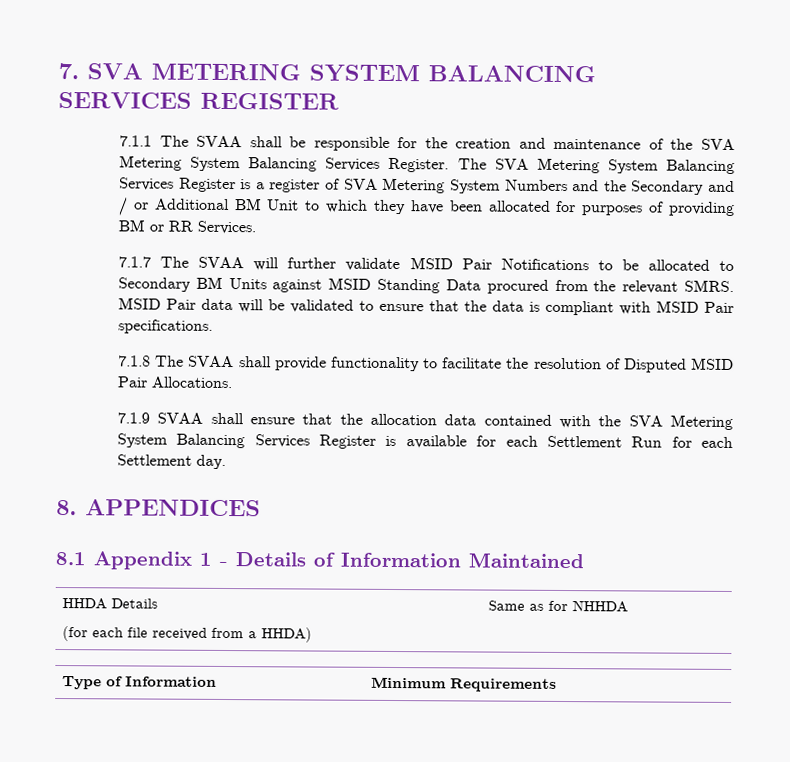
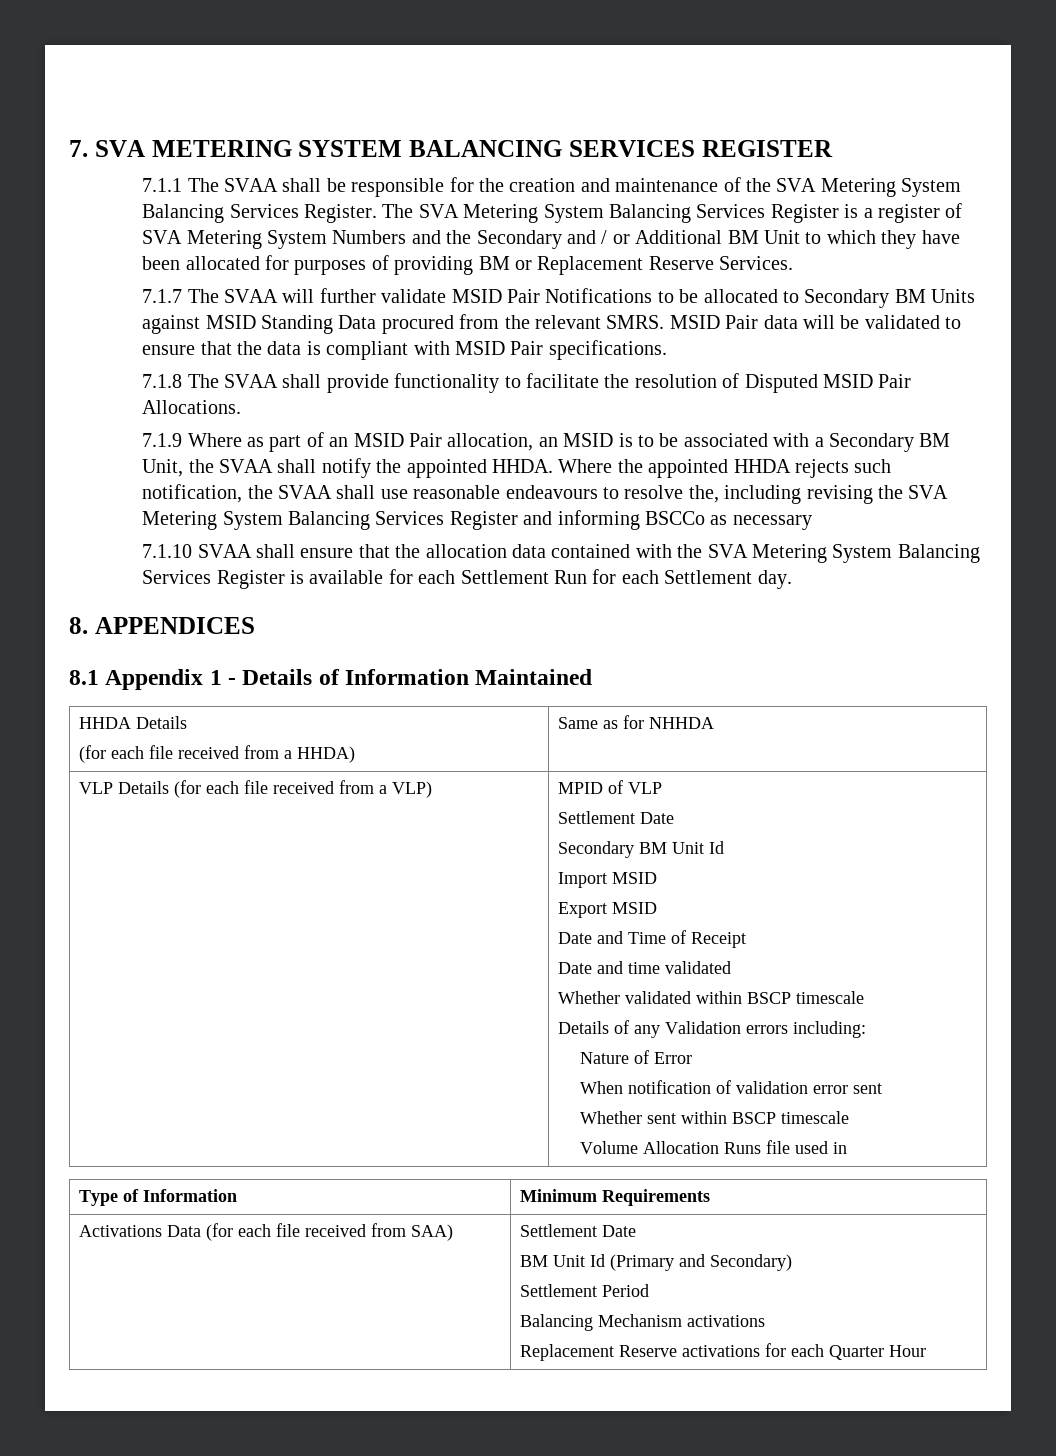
- The SVA Metering System Balancing Services Register is a register of SVA Metering System Numbers and the Secondary and / or Additional BM Unit to which they have been allocated for purposes of providing BM or RR Services.
+ The SVA Metering System Balancing Services Register is a register of SVA Metering System Numbers and the Secondary and / or Additional BM Unit to which they have been allocated for purposes of providing BM or Replacement Reserve Services.
- 7.1.9 SVAA shall ensure that the allocation data contained with the SVA Metering System Balancing Services Register is available for each Settlement Run for each Settlement day.
+ 7.1.9 Where as part of an MSID Pair allocation, an MSID is to be associated with a Secondary BM Unit, the SVAA shall notify the appointed HHDA. Where the appointed HHDA rejects such notification, the SVAA shall use reasonable endeavours to resolve the, including revising the SVA Metering System Balancing Services Register and informing BSCCo as necessary
+ 7.1.10 SVAA shall ensure that the allocation data contained with the SVA Metering System Balancing Services Register is available for each Settlement Run for each Settlement day.
+ VLP Details (for each file received from a VLP) | MPID of VLP
+ Settlement Date
+ Secondary BM Unit Id
+ Import MSID
+ Export MSID
+ Date and Time of Receipt
+ Date and time validated
+ Whether validated within BSCP timescale
+ Details of any Validation errors including:
+ Nature of Error
+ When notification of validation error sent
+ Whether sent within BSCP timescale
+ Volume Allocation Runs file used in
+ Activations Data (for each file received from SAA) | Settlement Date
+ BM Unit Id (Primary and Secondary)
+ Settlement Period
+ Balancing Mechanism activations
+ Replacement Reserve activations for each Quarter Hour

